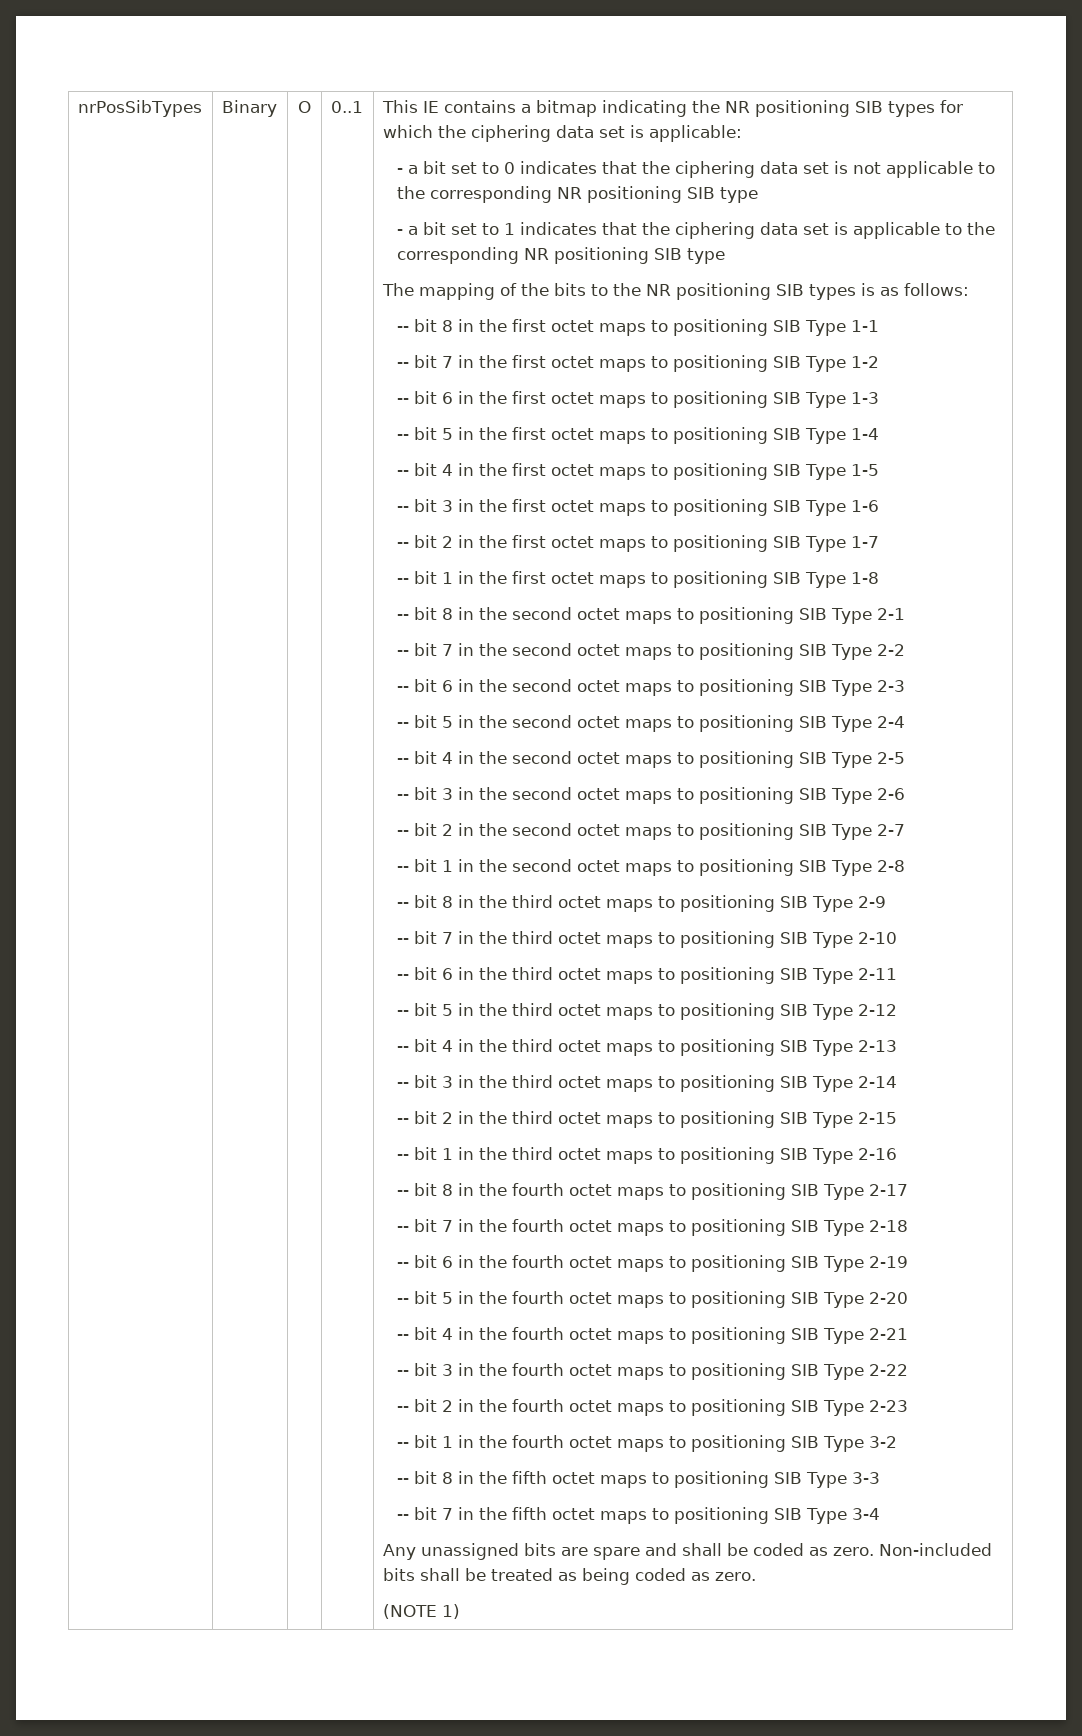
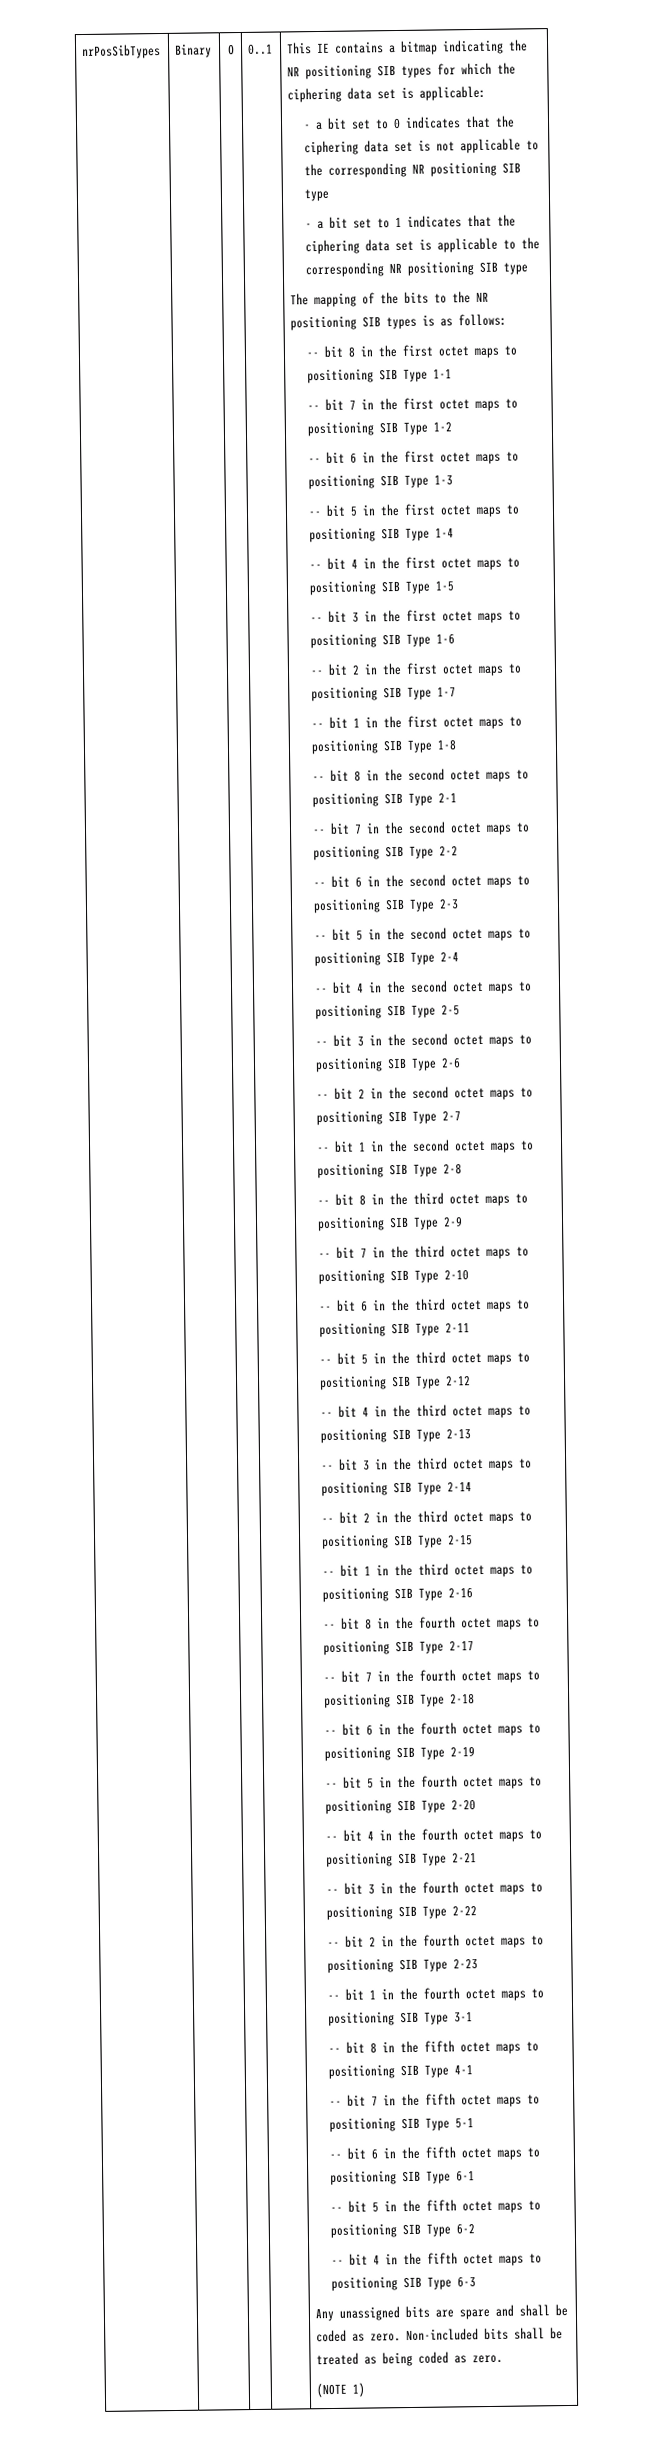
- -- bit 1 in the fourth octet maps to positioning SIB Type 3-2
+ -- bit 1 in the fourth octet maps to positioning SIB Type 3-1
- -- bit 8 in the fifth octet maps to positioning SIB Type 3-3
+ -- bit 8 in the fifth octet maps to positioning SIB Type 4-1
- -- bit 7 in the fifth octet maps to positioning SIB Type 3-4
+ -- bit 7 in the fifth octet maps to positioning SIB Type 5-1
+ -- bit 6 in the fifth octet maps to positioning SIB Type 6-1
+ -- bit 5 in the fifth octet maps to positioning SIB Type 6-2
+ -- bit 4 in the fifth octet maps to positioning SIB Type 6-3

